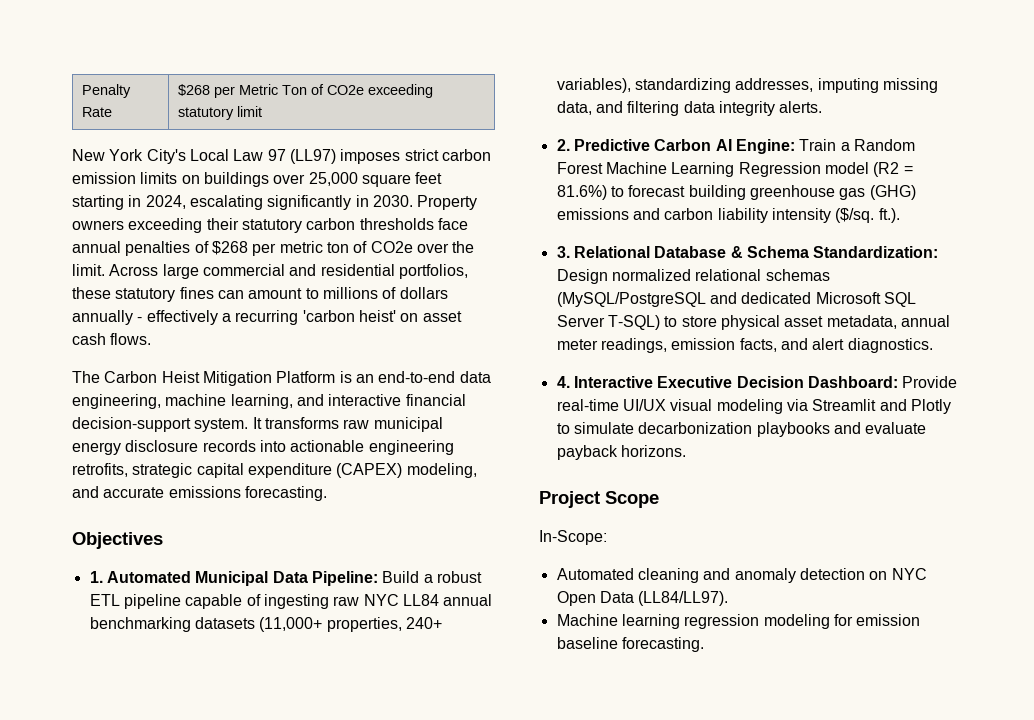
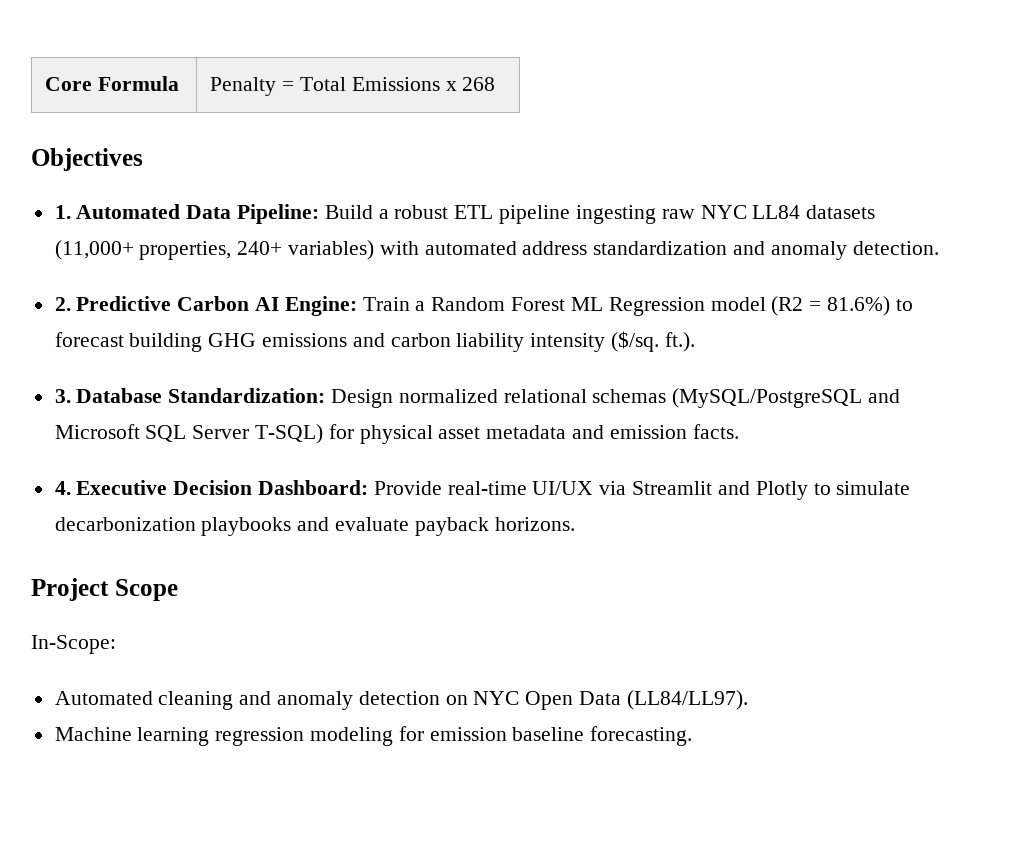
- Penalty Rate | $268 per Metric Ton of CO2e exceeding statutory limit
- New York City's Local Law 97 (LL97) imposes strict carbon emission limits on buildings over 25,000 square feet starting in 2024, escalating significantly in 2030. Property owners exceeding their statutory carbon thresholds face annual penalties of $268 per metric ton of CO2e over the limit. Across large commercial and residential portfolios, these statutory fines can amount to millions of dollars annually - effectively a recurring 'carbon heist' on asset cash flows.
- The Carbon Heist Mitigation Platform is an end-to-end data engineering, machine learning, and interactive financial decision-support system. It transforms raw municipal energy disclosure records into actionable engineering retrofits, strategic capital expenditure (CAPEX) modeling, and accurate emissions forecasting.
+ Core Formula | Penalty = Total Emissions x 268
- 1. Automated Municipal Data Pipeline: Build a robust ETL pipeline capable of ingesting raw NYC LL84 annual benchmarking datasets (11,000+ properties, 240+ variables), standardizing addresses, imputing missing data, and filtering data integrity alerts.
+ 1. Automated Data Pipeline: Build a robust ETL pipeline ingesting raw NYC LL84 datasets (11,000+ properties, 240+ variables) with automated address standardization and anomaly detection.
- 2. Predictive Carbon AI Engine: Train a Random Forest Machine Learning Regression model (R2 = 81.6%) to forecast building greenhouse gas (GHG) emissions and carbon liability intensity ($/sq. ft.).
+ 2. Predictive Carbon AI Engine: Train a Random Forest ML Regression model (R2 = 81.6%) to forecast building GHG emissions and carbon liability intensity ($/sq. ft.).
- 3. Relational Database & Schema Standardization: Design normalized relational schemas (MySQL/PostgreSQL and dedicated Microsoft SQL Server T-SQL) to store physical asset metadata, annual meter readings, emission facts, and alert diagnostics.
+ 3. Database Standardization: Design normalized relational schemas (MySQL/PostgreSQL and Microsoft SQL Server T-SQL) for physical asset metadata and emission facts.
- 4. Interactive Executive Decision Dashboard: Provide real-time UI/UX visual modeling via Streamlit and Plotly to simulate decarbonization playbooks and evaluate payback horizons.
+ 4. Executive Decision Dashboard: Provide real-time UI/UX via Streamlit and Plotly to simulate decarbonization playbooks and evaluate payback horizons.

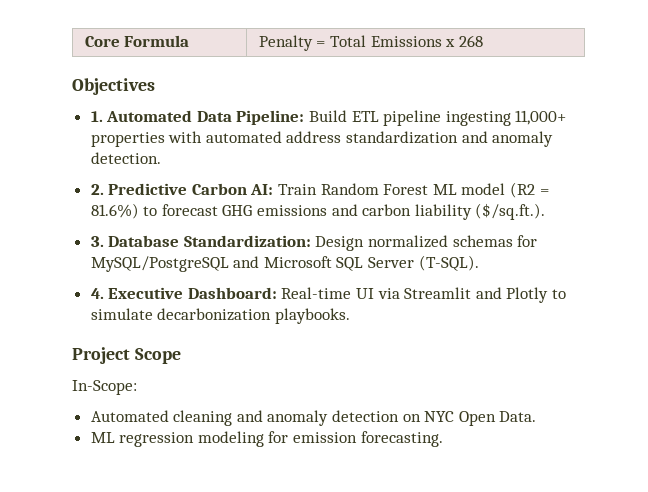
- 1. Automated Data Pipeline: Build a robust ETL pipeline ingesting raw NYC LL84 datasets (11,000+ properties, 240+ variables) with automated address standardization and anomaly detection.
+ 1. Automated Data Pipeline: Build ETL pipeline ingesting 11,000+ properties with automated address standardization and anomaly detection.
- 2. Predictive Carbon AI Engine: Train a Random Forest ML Regression model (R2 = 81.6%) to forecast building GHG emissions and carbon liability intensity ($/sq. ft.).
+ 2. Predictive Carbon AI: Train Random Forest ML model (R2 = 81.6%) to forecast GHG emissions and carbon liability ($/sq.ft.).
- 3. Database Standardization: Design normalized relational schemas (MySQL/PostgreSQL and Microsoft SQL Server T-SQL) for physical asset metadata and emission facts.
- 4. Executive Decision Dashboard: Provide real-time UI/UX via Streamlit and Plotly to simulate decarbonization playbooks and evaluate payback horizons.
+ 3. Database Standardization: Design normalized schemas for MySQL/PostgreSQL and Microsoft SQL Server (T-SQL).
+ 4. Executive Dashboard: Real-time UI via Streamlit and Plotly to simulate decarbonization playbooks.
- Automated cleaning and anomaly detection on NYC Open Data (LL84/LL97).
- Machine learning regression modeling for emission baseline forecasting.
+ Automated cleaning and anomaly detection on NYC Open Data.
+ ML regression modeling for emission forecasting.

